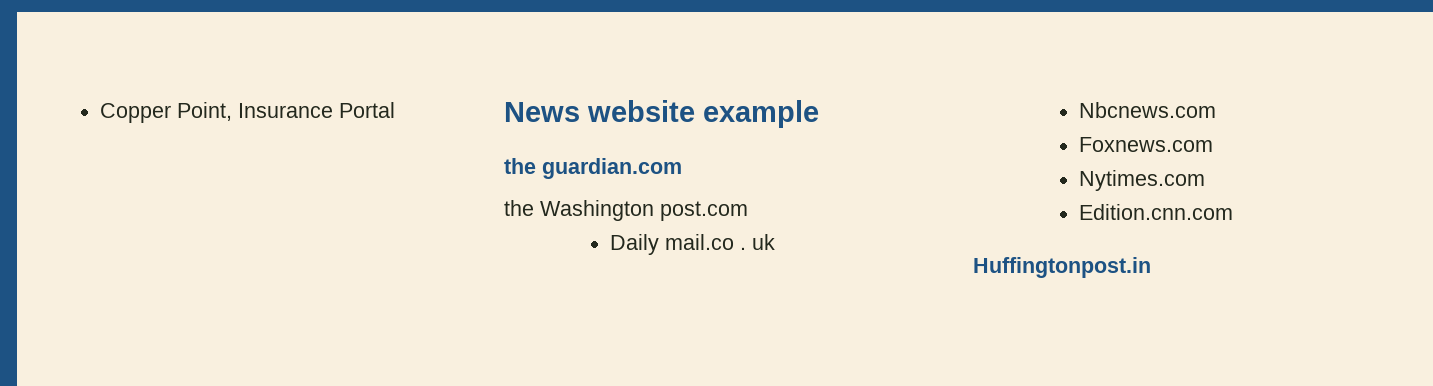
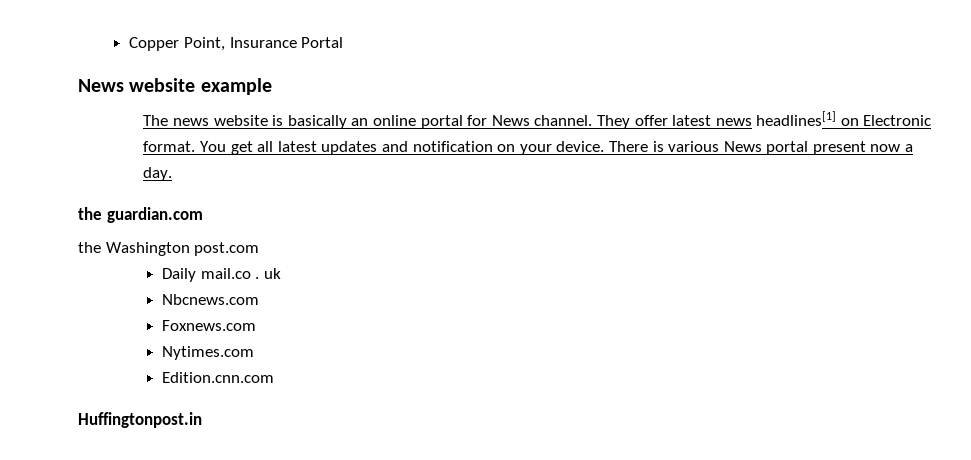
+ The news website is basically an online portal for News channel. They offer latest news headlines[1] on Electronic format. You get all latest updates and notification on your device. There is various News portal present now a day.

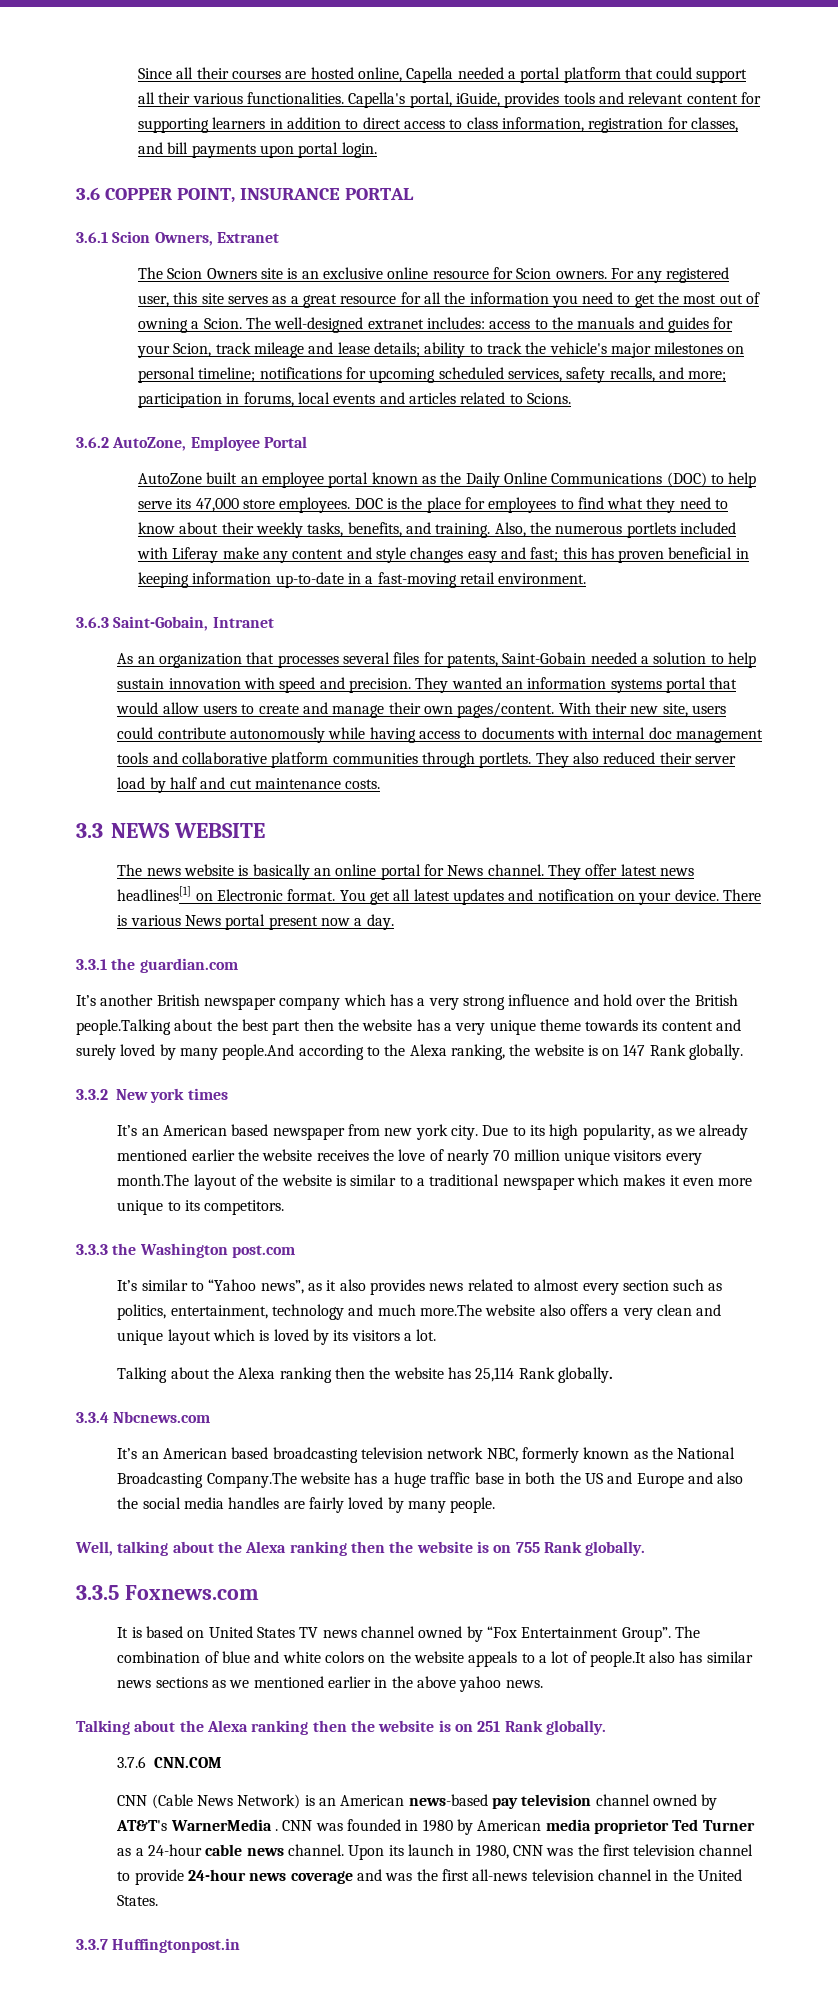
- Copper Point, Insurance Portal
- News website example
+ Since all their courses are hosted online, Capella needed a portal platform that could support all their various functionalities. Capella's portal, iGuide, provides tools and relevant content for supporting learners in addition to direct access to class information, registration for classes, and bill payments upon portal login.
+ 3.6 COPPER POINT, INSURANCE PORTAL
+ 3.6.1 Scion Owners, Extranet
+ The Scion Owners site is an exclusive online resource for Scion owners. For any registered user, this site serves as a great resource for all the information you need to get the most out of owning a Scion. The well-designed extranet includes: access to the manuals and guides for your Scion, track mileage and lease details; ability to track the vehicle's major milestones on personal timeline; notifications for upcoming scheduled services, safety recalls, and more; participation in forums, local events and articles related to Scions.
+ 3.6.2 AutoZone, Employee Portal
+ AutoZone built an employee portal known as the Daily Online Communications (DOC) to help serve its 47,000 store employees. DOC is the place for employees to find what they need to know about their weekly tasks, benefits, and training. Also, the numerous portlets included with Liferay make any content and style changes easy and fast; this has proven beneficial in keeping information up-to-date in a fast-moving retail environment.
+ 3.6.3 Saint-Gobain, Intranet
+ As an organization that processes several files for patents, Saint-Gobain needed a solution to help sustain innovation with speed and precision. They wanted an information systems portal that would allow users to create and manage their own pages/content. With their new site, users could contribute autonomously while having access to documents with internal doc management tools and collaborative platform communities through portlets. They also reduced their server load by half and cut maintenance costs.
+ 3.3 NEWS WEBSITE
- the guardian.com
+ 3.3.1 the guardian.com
- the Washington post.com
- Daily mail.co . uk
- Nbcnews.com
- Foxnews.com
- Nytimes.com
- Edition.cnn.com
- Huffingtonpost.in
+ It’s another British newspaper company which has a very strong influence and hold over the British people.Talking about the best part then the website has a very unique theme towards its content and surely loved by many people.And according to the Alexa ranking, the website is on 147 Rank globally.
+ 3.3.2 New york times
+ It’s an American based newspaper from new york city. Due to its high popularity, as we already mentioned earlier the website receives the love of nearly 70 million unique visitors every month.The layout of the website is similar to a traditional newspaper which makes it even more unique to its competitors.
+ 3.3.3 the Washington post.com
+ It’s similar to “Yahoo news”, as it also provides news related to almost every section such as politics, entertainment, technology and much more.The website also offers a very clean and unique layout which is loved by its visitors a lot.
+ Talking about the Alexa ranking then the website has 25,114 Rank globally.
+ 3.3.4 Nbcnews.com
+ It’s an American based broadcasting television network NBC, formerly known as the National Broadcasting Company.The website has a huge traffic base in both the US and Europe and also the social media handles are fairly loved by many people.
+ Well, talking about the Alexa ranking then the website is on 755 Rank globally.
+ 3.3.5 Foxnews.com
+ It is based on United States TV news channel owned by “Fox Entertainment Group”. The combination of blue and white colors on the website appeals to a lot of people.It also has similar news sections as we mentioned earlier in the above yahoo news.
+ Talking about the Alexa ranking then the website is on 251 Rank globally.
+ 3.7.6 CNN.COM
+ CNN (Cable News Network) is an American news-based pay television channel owned by AT&T's WarnerMedia . CNN was founded in 1980 by American media proprietor Ted Turner as a 24-hour cable news channel. Upon its launch in 1980, CNN was the first television channel to provide 24-hour news coverage and was the first all-news television channel in the United States.
+ 3.3.7 Huffingtonpost.in

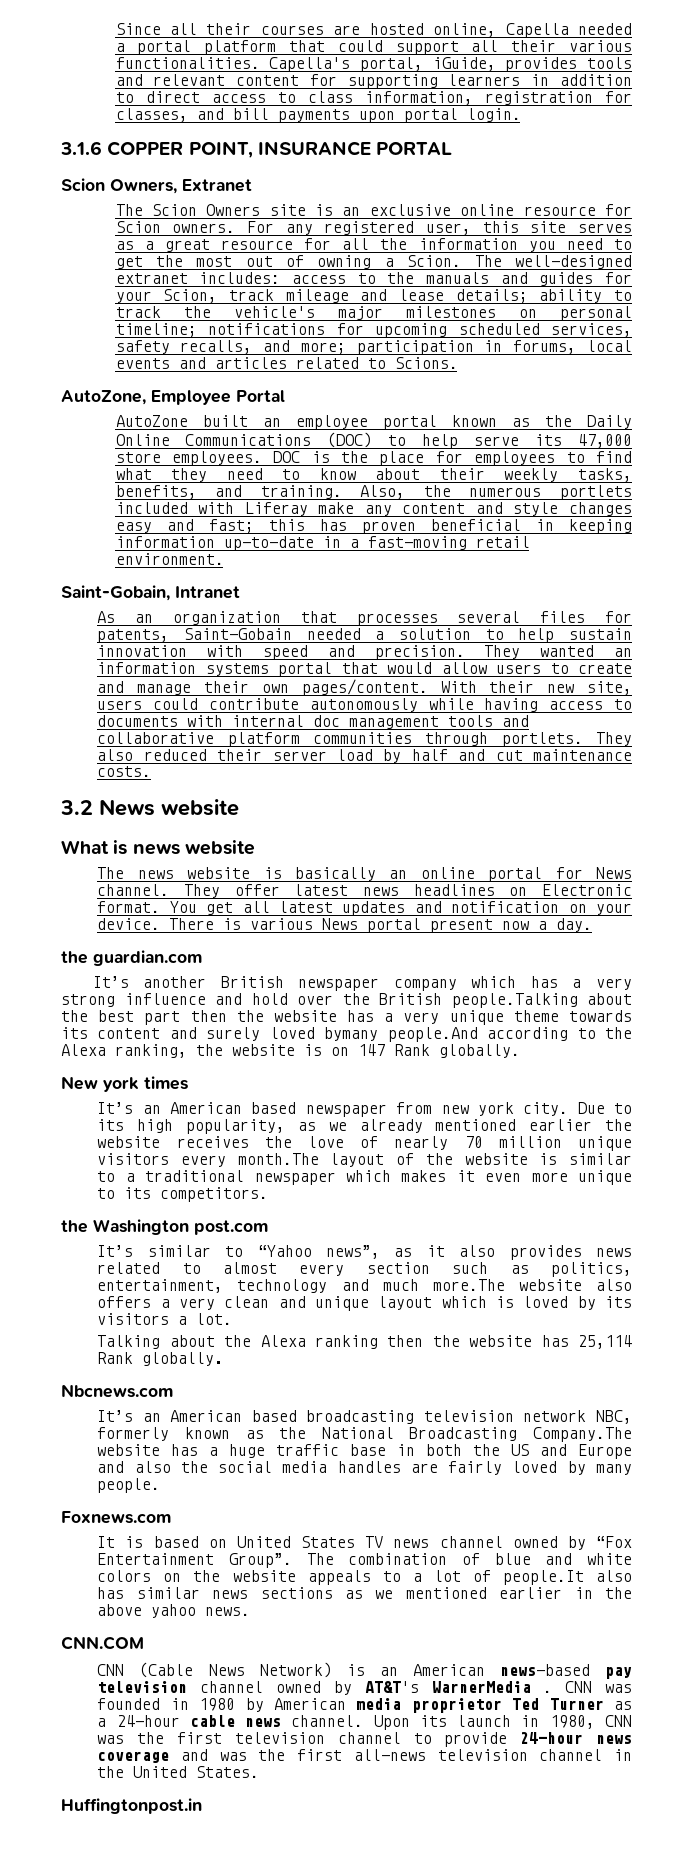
- 3.6 COPPER POINT, INSURANCE PORTAL
+ 3.1.6 COPPER POINT, INSURANCE PORTAL
- 3.6.1 Scion Owners, Extranet
+ Scion Owners, Extranet
- 3.6.2 AutoZone, Employee Portal
+ AutoZone, Employee Portal
- 3.6.3 Saint-Gobain, Intranet
+ Saint-Gobain, Intranet
- 3.3 NEWS WEBSITE
+ 3.2 News website
+ What is news website
- They offer latest news headlines[1] on Electronic format.
+ They offer latest news headlines on Electronic format.
- 3.3.1 the guardian.com
+ the guardian.com
- It’s another British newspaper company which has a very strong influence and hold over the British people.Talking about the best part then the website has a very unique theme towards its content and surely loved by many people.And according to the Alexa ranking, the website is on 147 Rank globally.
+ It’s another British newspaper company which has a very strong influence and hold over the British people.Talking about the best part then the website has a very unique theme towards its content and surely loved bymany people.And according to the Alexa ranking, the website is on 147 Rank globally.
- 3.3.2 New york times
+ New york times
- 3.3.3 the Washington post.com
+ the Washington post.com
- 3.3.4 Nbcnews.com
+ Nbcnews.com
- Well, talking about the Alexa ranking then the website is on 755 Rank globally.
- 3.3.5 Foxnews.com
+ Foxnews.com
- Talking about the Alexa ranking then the website is on 251 Rank globally.
- 3.7.6 CNN.COM
+ CNN.COM
- 3.3.7 Huffingtonpost.in
+ Huffingtonpost.in

